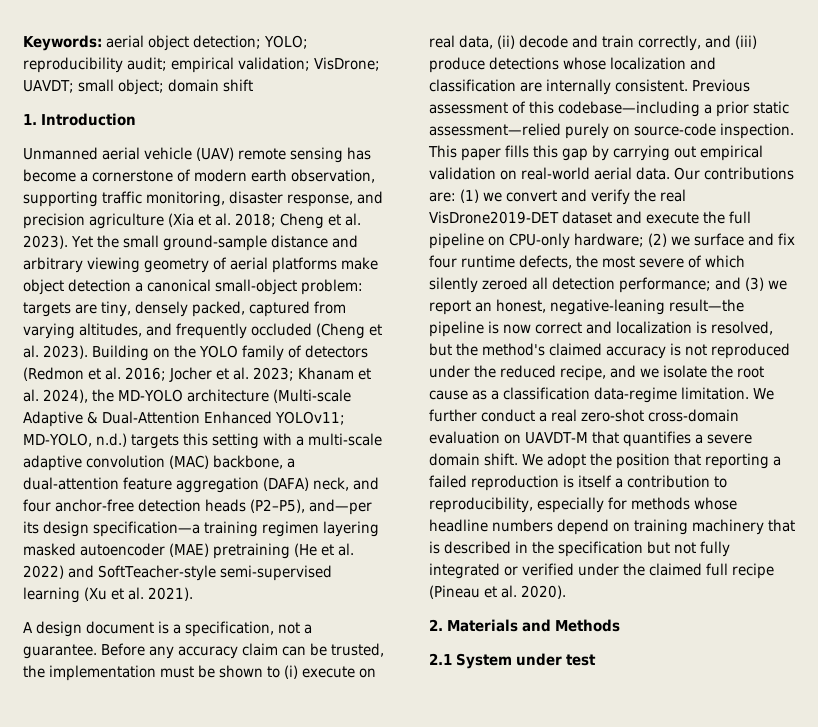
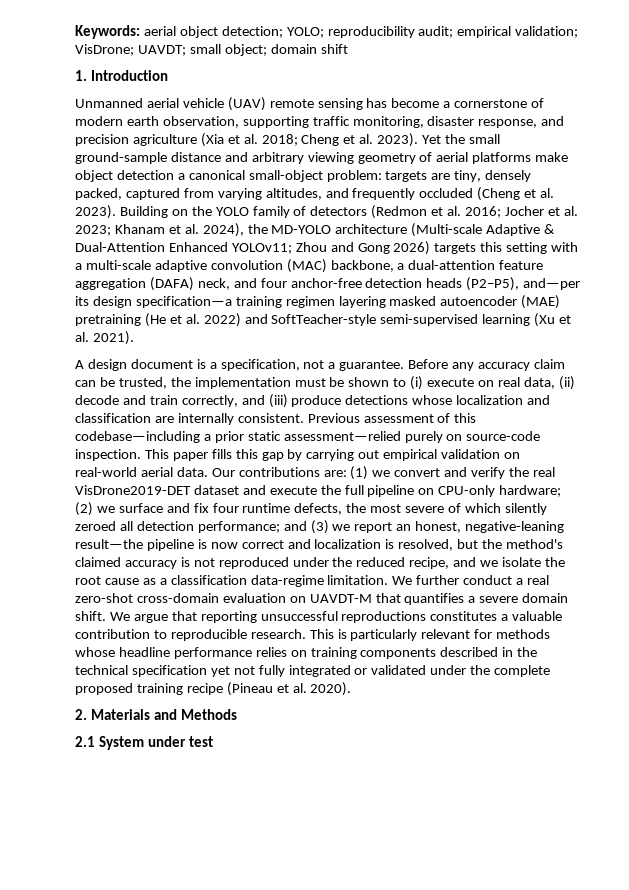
- MD-YOLO, n.d.) targets this setting with a multi-scale adaptive convolution (MAC) backbone, a dual-attention feature aggregation (DAFA) neck, and four anchor-free detection heads (P2–P5), and—per its design specification—a training regimen layering masked autoencoder (MAE) pretraining (He et al. 2022) and SoftTeacher-style semi-supervised learning (Xu et al. 2021).
+ Zhou and Gong 2026) targets this setting with a multi-scale adaptive convolution (MAC) backbone, a dual-attention feature aggregation (DAFA) neck, and four anchor-free detection heads (P2–P5), and—per its design specification—a training regimen layering masked autoencoder (MAE) pretraining (He et al. 2022) and SoftTeacher-style semi-supervised learning (Xu et al. 2021).
- We adopt the position that reporting a failed reproduction is itself a contribution to reproducibility, especially for methods whose headline numbers depend on training machinery that is described in the specification but not fully integrated or verified under the claimed full recipe (Pineau et al. 2020).
+ We argue that reporting unsuccessful reproductions constitutes a valuable contribution to reproducible research. This is particularly relevant for methods whose headline performance relies on training components described in the technical specification yet not fully integrated or validated under the complete proposed training recipe (Pineau et al. 2020).

